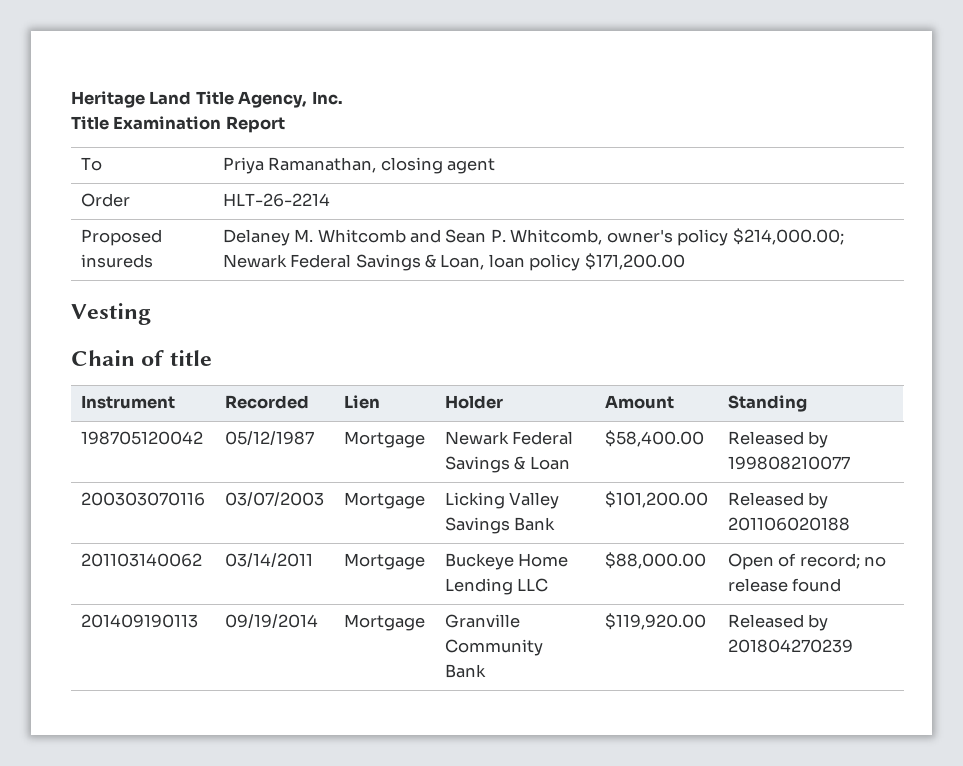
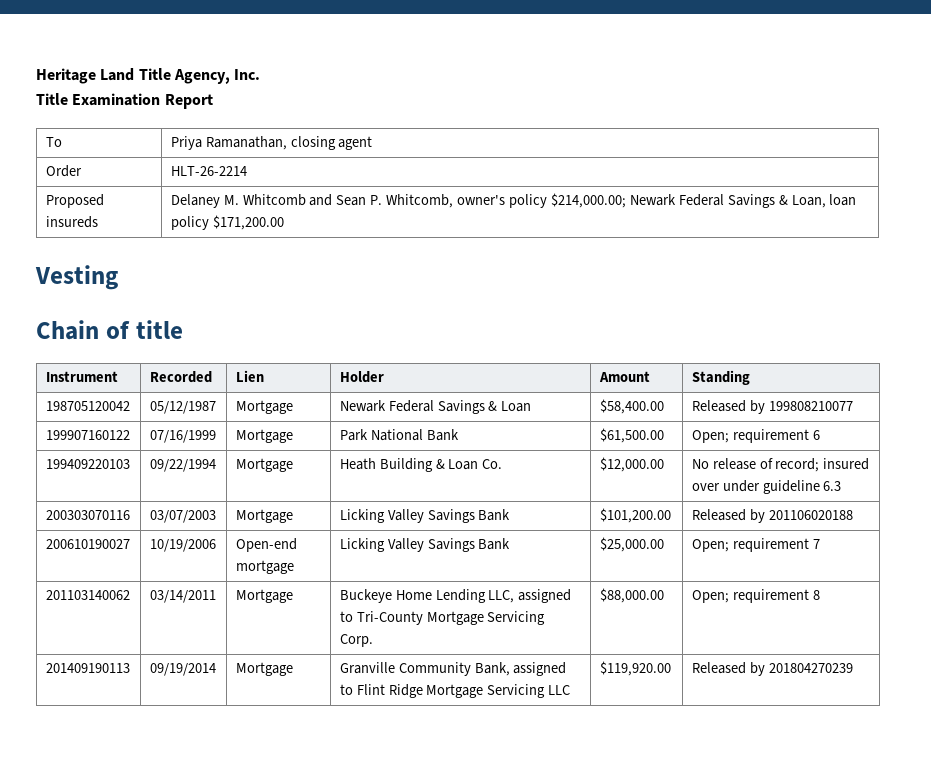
+ 199907160122 | 07/16/1999 | Mortgage | Park National Bank | $61,500.00 | Open; requirement 6
+ 199409220103 | 09/22/1994 | Mortgage | Heath Building & Loan Co. | $12,000.00 | No release of record; insured over under guideline 6.3
+ 200610190027 | 10/19/2006 | Open-end mortgage | Licking Valley Savings Bank | $25,000.00 | Open; requirement 7
- 201103140062 | 03/14/2011 | Mortgage | Buckeye Home Lending LLC | $88,000.00 | Open of record; no release found
+ 201103140062 | 03/14/2011 | Mortgage | Buckeye Home Lending LLC, assigned to Tri-County Mortgage Servicing Corp. | $88,000.00 | Open; requirement 8
- 201409190113 | 09/19/2014 | Mortgage | Granville Community Bank | $119,920.00 | Released by 201804270239
+ 201409190113 | 09/19/2014 | Mortgage | Granville Community Bank, assigned to Flint Ridge Mortgage Servicing LLC | $119,920.00 | Released by 201804270239

